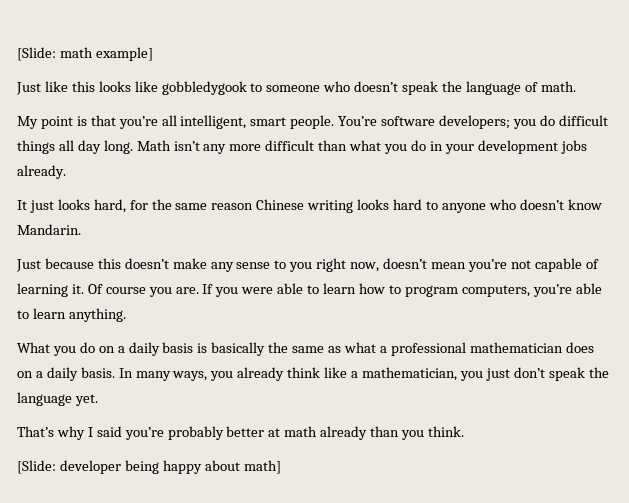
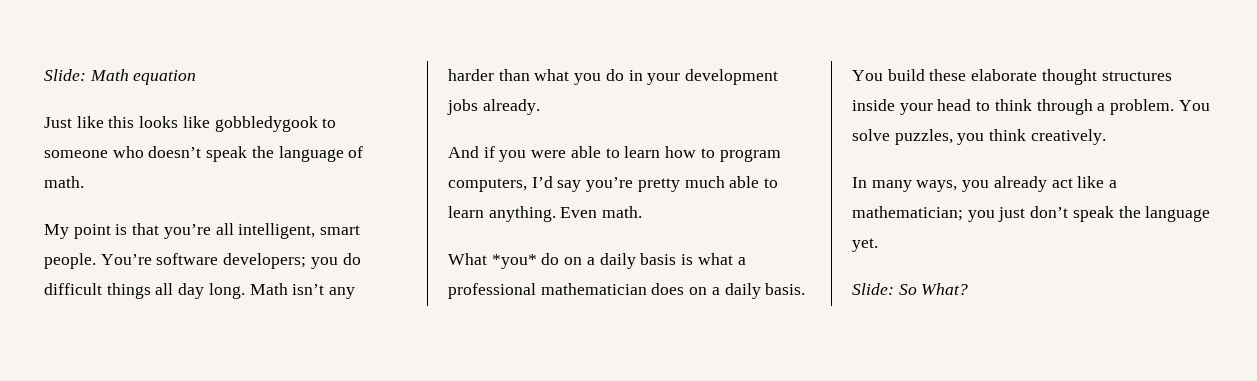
- [Slide: math example]
+ Slide: Math equation
- Math isn’t any more difficult than what you do in your development jobs already.
+ Math isn’t any harder than what you do in your development jobs already.
- It just looks hard, for the same reason Chinese writing looks hard to anyone who doesn’t know Mandarin.
- Just because this doesn’t make any sense to you right now, doesn’t mean you’re not capable of learning it. Of course you are. If you were able to learn how to program computers, you’re able to learn anything.
+ And if you were able to learn how to program computers, I’d say you’re pretty much able to learn anything. Even math.
- What you do on a daily basis is basically the same as what a professional mathematician does on a daily basis. In many ways, you already think like a mathematician, you just don’t speak the language yet.
+ What *you* do on a daily basis is what a professional mathematician does on a daily basis. You build these elaborate thought structures inside your head to think through a problem. You solve puzzles, you think creatively.
+ In many ways, you already act like a mathematician; you just don’t speak the language yet.
- That’s why I said you’re probably better at math already than you think.
- [Slide: developer being happy about math]
+ Slide: So What?

